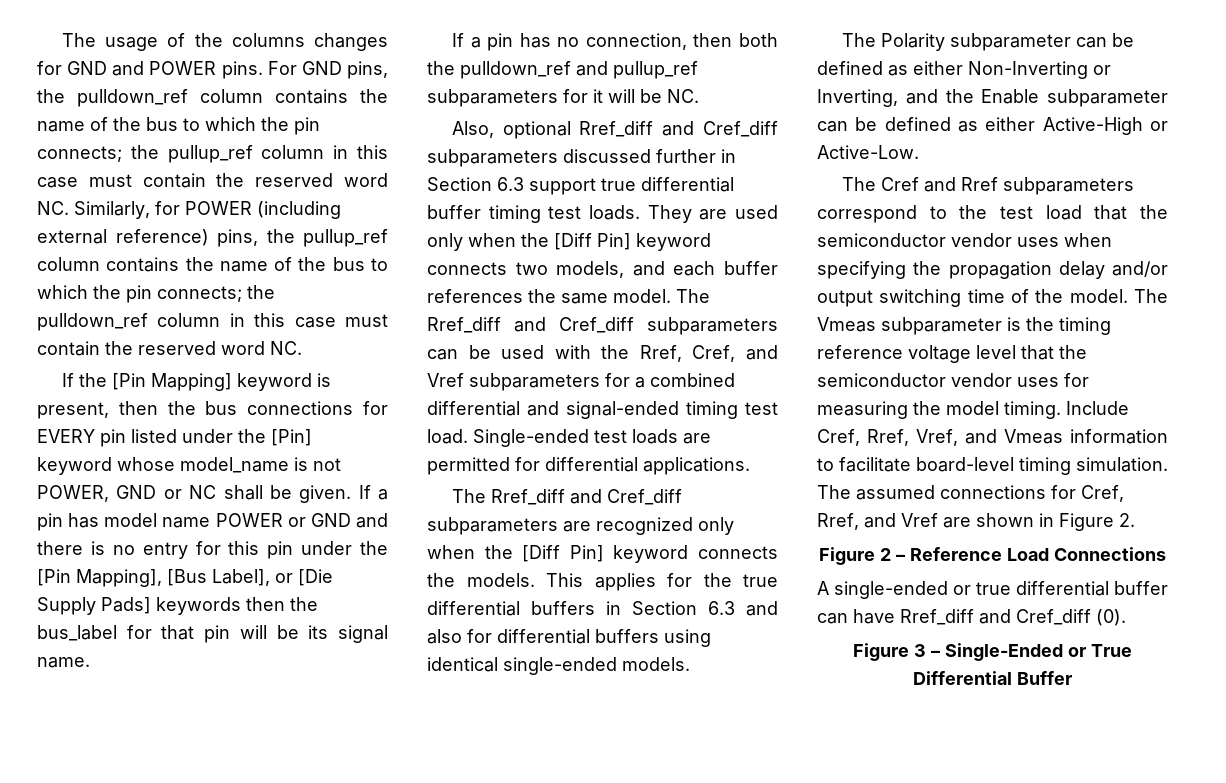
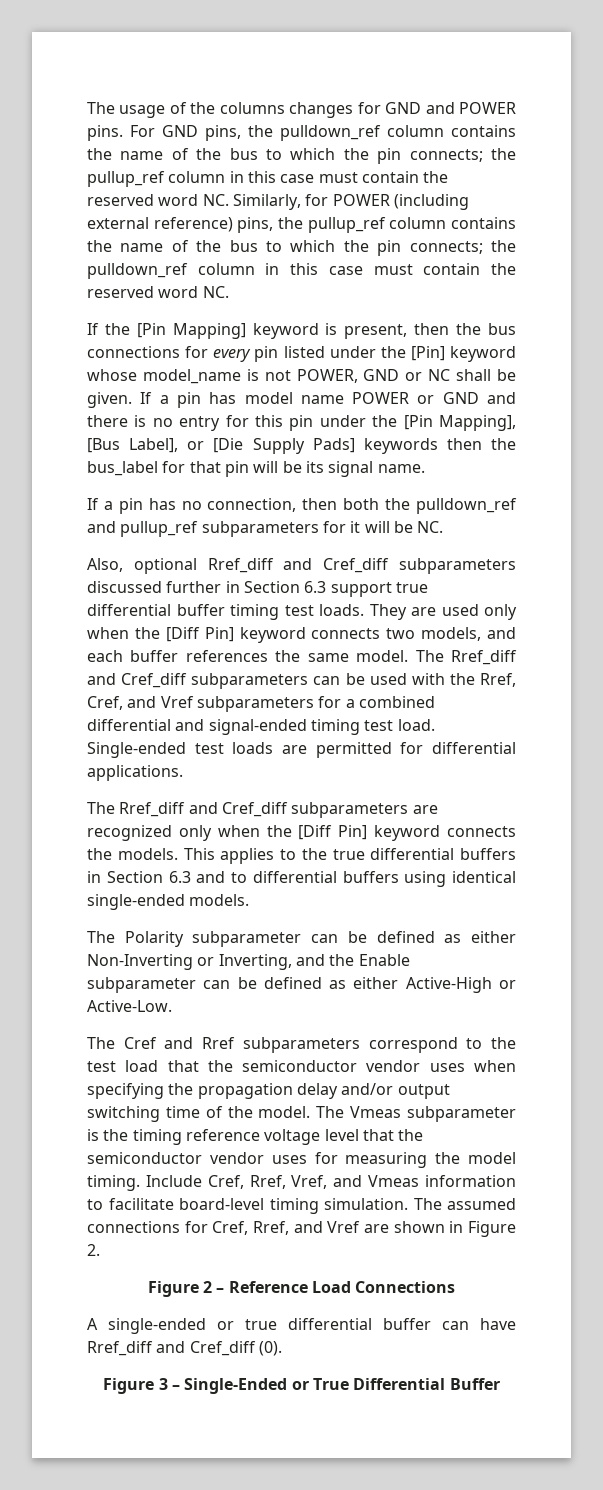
- If the [Pin Mapping] keyword is present, then the bus connections for EVERY pin listed under the [Pin] keyword whose model_name is not POWER, GND or NC shall be given.
+ If the [Pin Mapping] keyword is present, then the bus connections for every pin listed under the [Pin] keyword whose model_name is not POWER, GND or NC shall be given.
- This applies for the true differential buffers in Section 6.3 and also for differential buffers using identical single-ended models.
+ This applies to the true differential buffers in Section 6.3 and to differential buffers using identical single-ended models.

